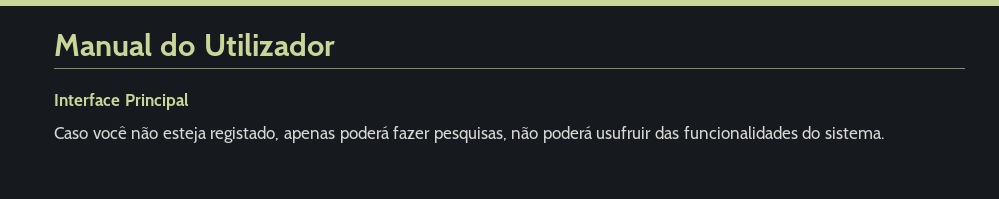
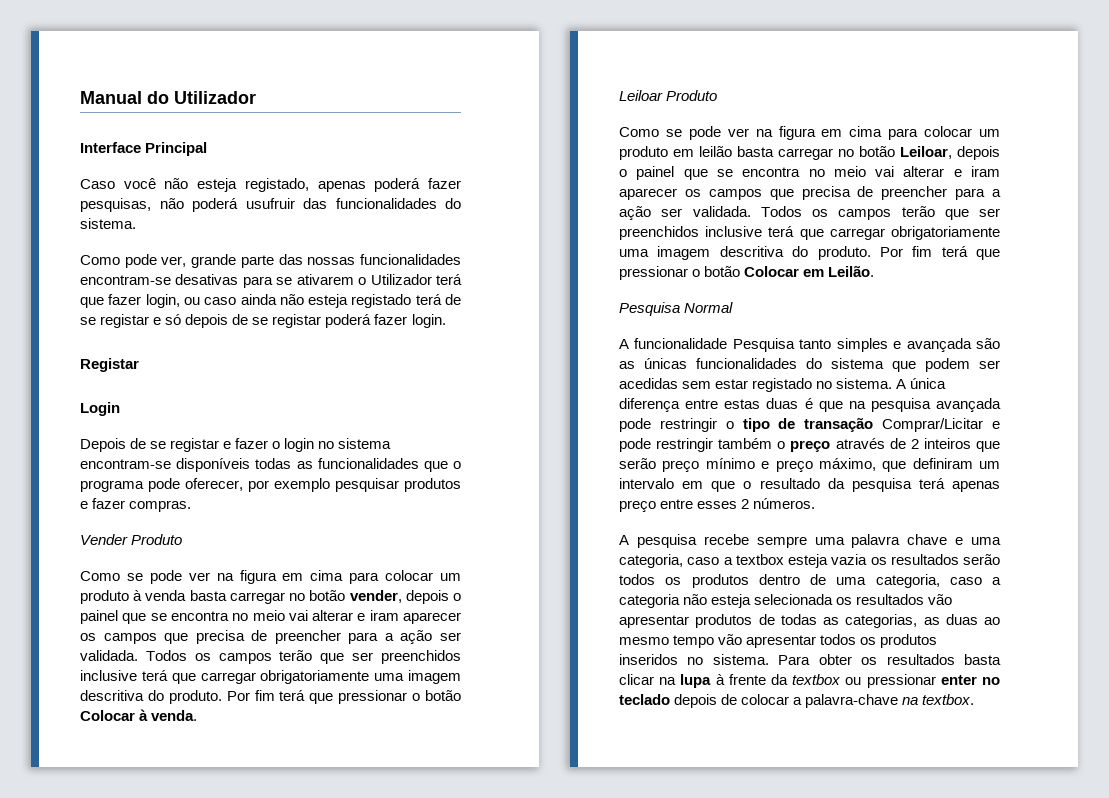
+ Como pode ver, grande parte das nossas funcionalidades encontram-se desativas para se ativarem o Utilizador terá que fazer login, ou caso ainda não esteja registado terá de se registar e só depois de se registar poderá fazer login.
+ Registar
+ Login
+ Depois de se registar e fazer o login no sistema encontram-se disponíveis todas as funcionalidades que o programa pode oferecer, por exemplo pesquisar produtos e fazer compras.
+ Vender Produto
+ Como se pode ver na figura em cima para colocar um produto à venda basta carregar no botão vender, depois o painel que se encontra no meio vai alterar e iram aparecer os campos que precisa de preencher para a ação ser validada. Todos os campos terão que ser preenchidos inclusive terá que carregar obrigatoriamente uma imagem descritiva do produto. Por fim terá que pressionar o botão Colocar à venda.
+ Leiloar Produto
+ Como se pode ver na figura em cima para colocar um produto em leilão basta carregar no botão Leiloar, depois o painel que se encontra no meio vai alterar e iram aparecer os campos que precisa de preencher para a ação ser validada. Todos os campos terão que ser preenchidos inclusive terá que carregar obrigatoriamente uma imagem descritiva do produto. Por fim terá que pressionar o botão Colocar em Leilão.
+ Pesquisa Normal
+ A funcionalidade Pesquisa tanto simples e avançada são as únicas funcionalidades do sistema que podem ser acedidas sem estar registado no sistema. A única diferença entre estas duas é que na pesquisa avançada pode restringir o tipo de transação Comprar/Licitar e pode restringir também o preço através de 2 inteiros que serão preço mínimo e preço máximo, que definiram um intervalo em que o resultado da pesquisa terá apenas preço entre esses 2 números.
+ A pesquisa recebe sempre uma palavra chave e uma categoria, caso a textbox esteja vazia os resultados serão todos os produtos dentro de uma categoria, caso a categoria não esteja selecionada os resultados vão apresentar produtos de todas as categorias, as duas ao mesmo tempo vão apresentar todos os produtos inseridos no sistema. Para obter os resultados basta clicar na lupa à frente da textbox ou pressionar enter no teclado depois de colocar a palavra-chave na textbox.

